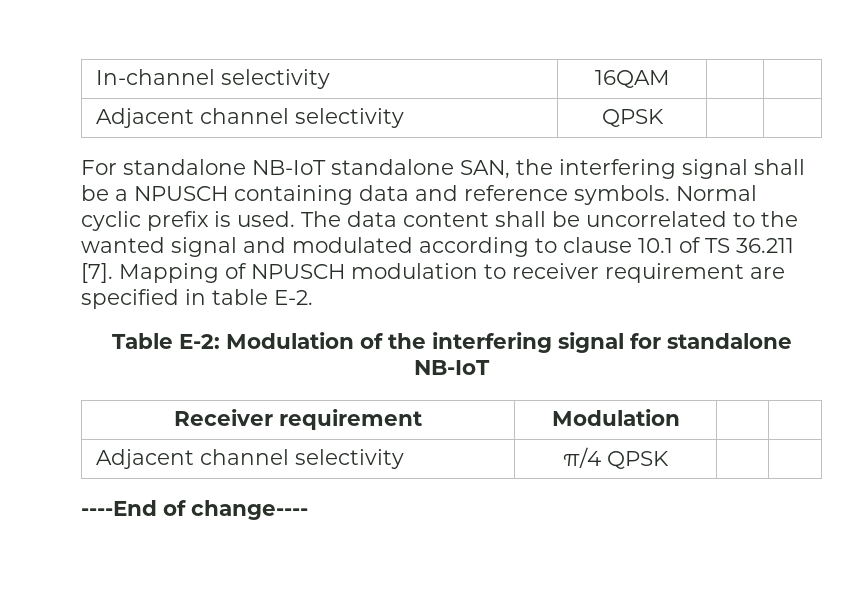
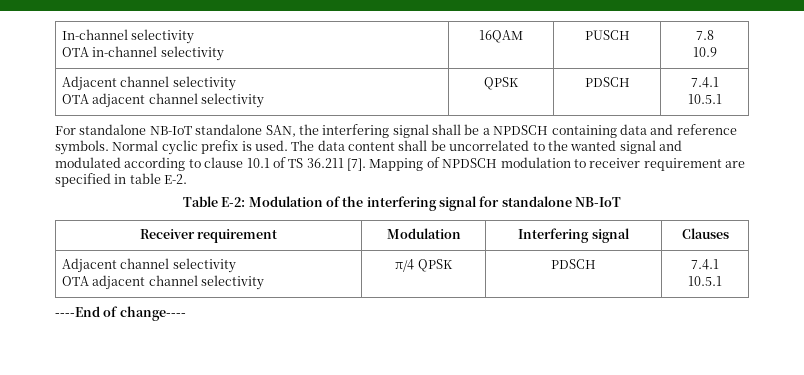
- In-channel selectivity | 16QAM | |
- Adjacent channel selectivity | QPSK | |
+ In-channel selectivity
+ OTA in-channel selectivity | 16QAM | PUSCH | 7.8
+ 10.9
+ Adjacent channel selectivity
+ OTA adjacent channel selectivity | QPSK | PDSCH | 7.4.1
+ 10.5.1
- For standalone NB-IoT standalone SAN, the interfering signal shall be a NPUSCH containing data and reference symbols.
+ For standalone NB-IoT standalone SAN, the interfering signal shall be a NPDSCH containing data and reference symbols.
- Mapping of NPUSCH modulation to receiver requirement are specified in table E-2.
+ Mapping of NPDSCH modulation to receiver requirement are specified in table E-2.
- Receiver requirement | Modulation | |
- Adjacent channel selectivity | π/4 QPSK | |
+ Receiver requirement | Modulation | Interfering signal | Clauses
+ Adjacent channel selectivity
+ OTA adjacent channel selectivity | π/4 QPSK | PDSCH | 7.4.1
+ 10.5.1

